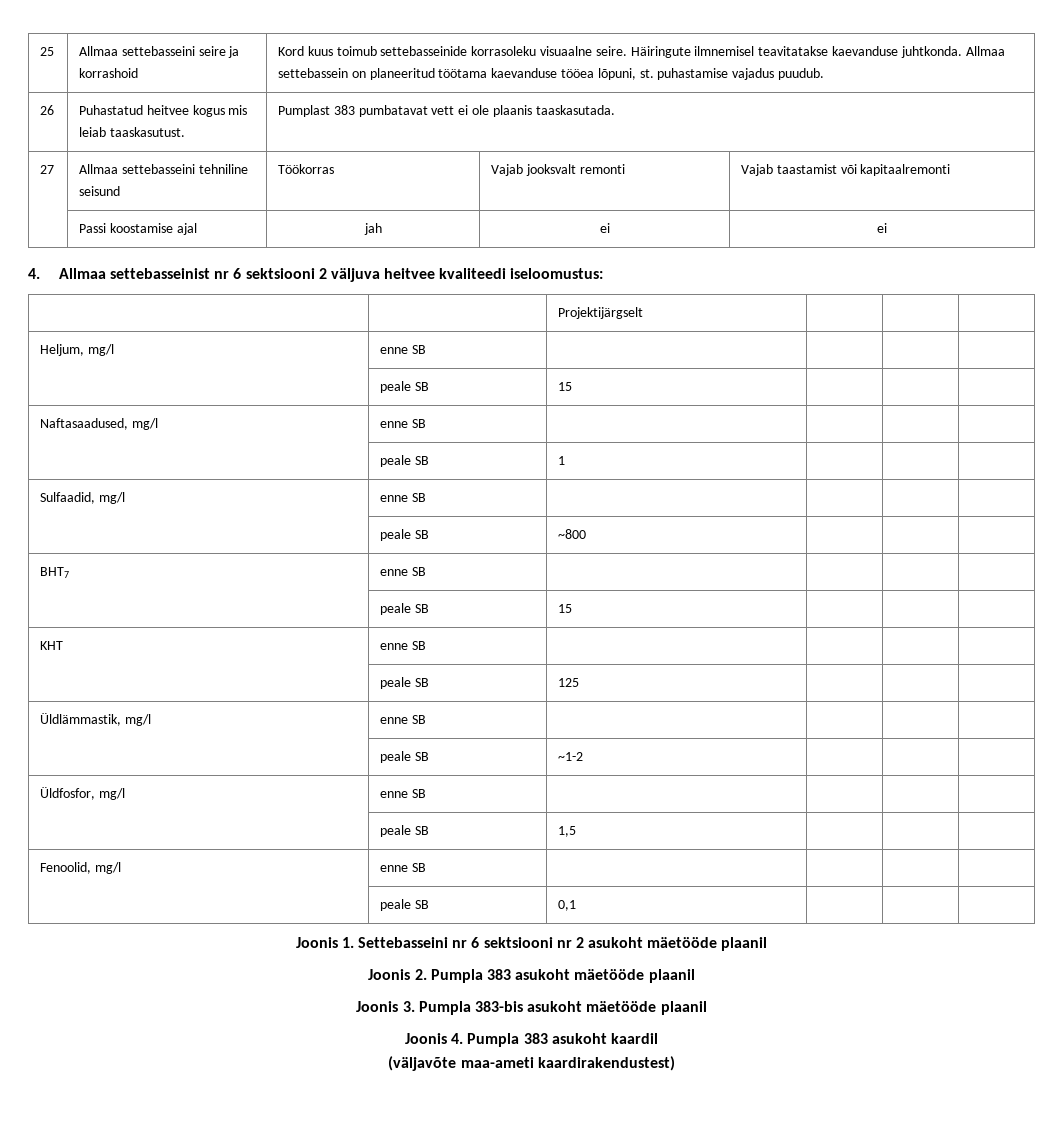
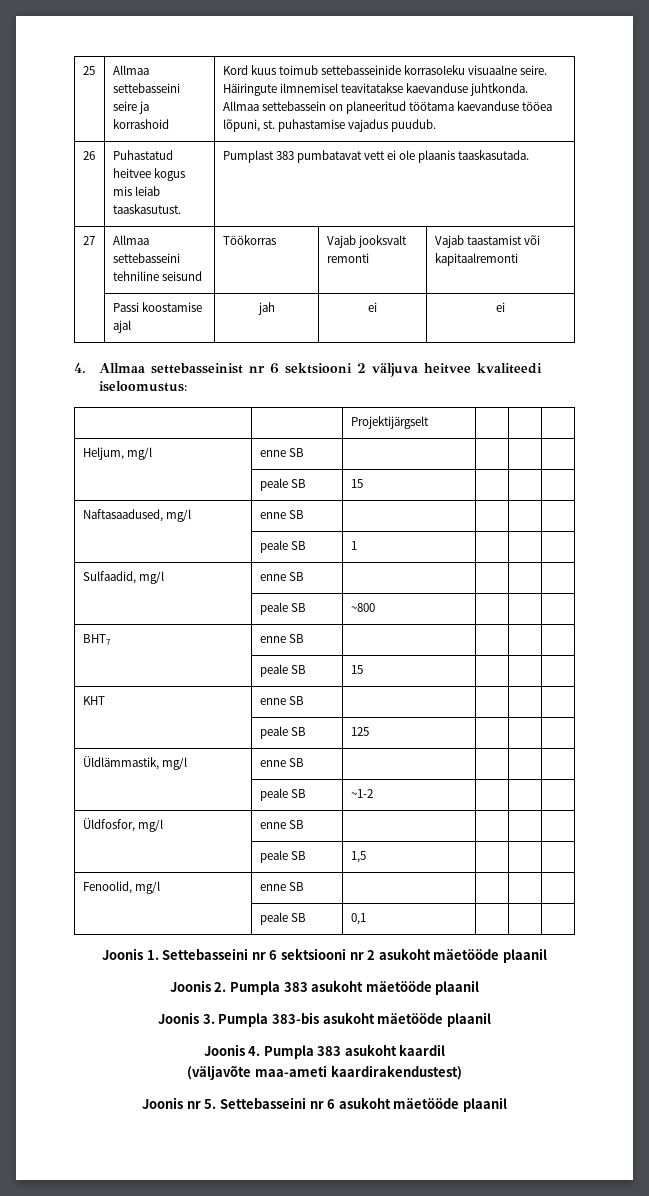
+ Joonis nr 5. Settebasseini nr 6 asukoht mäetööde plaanil

